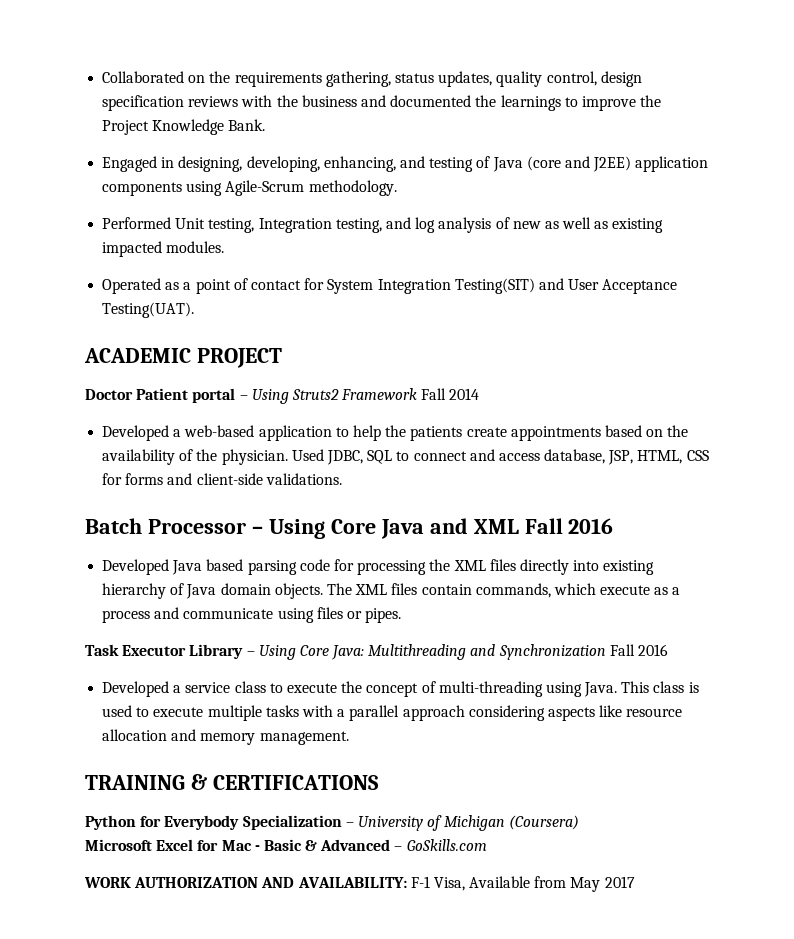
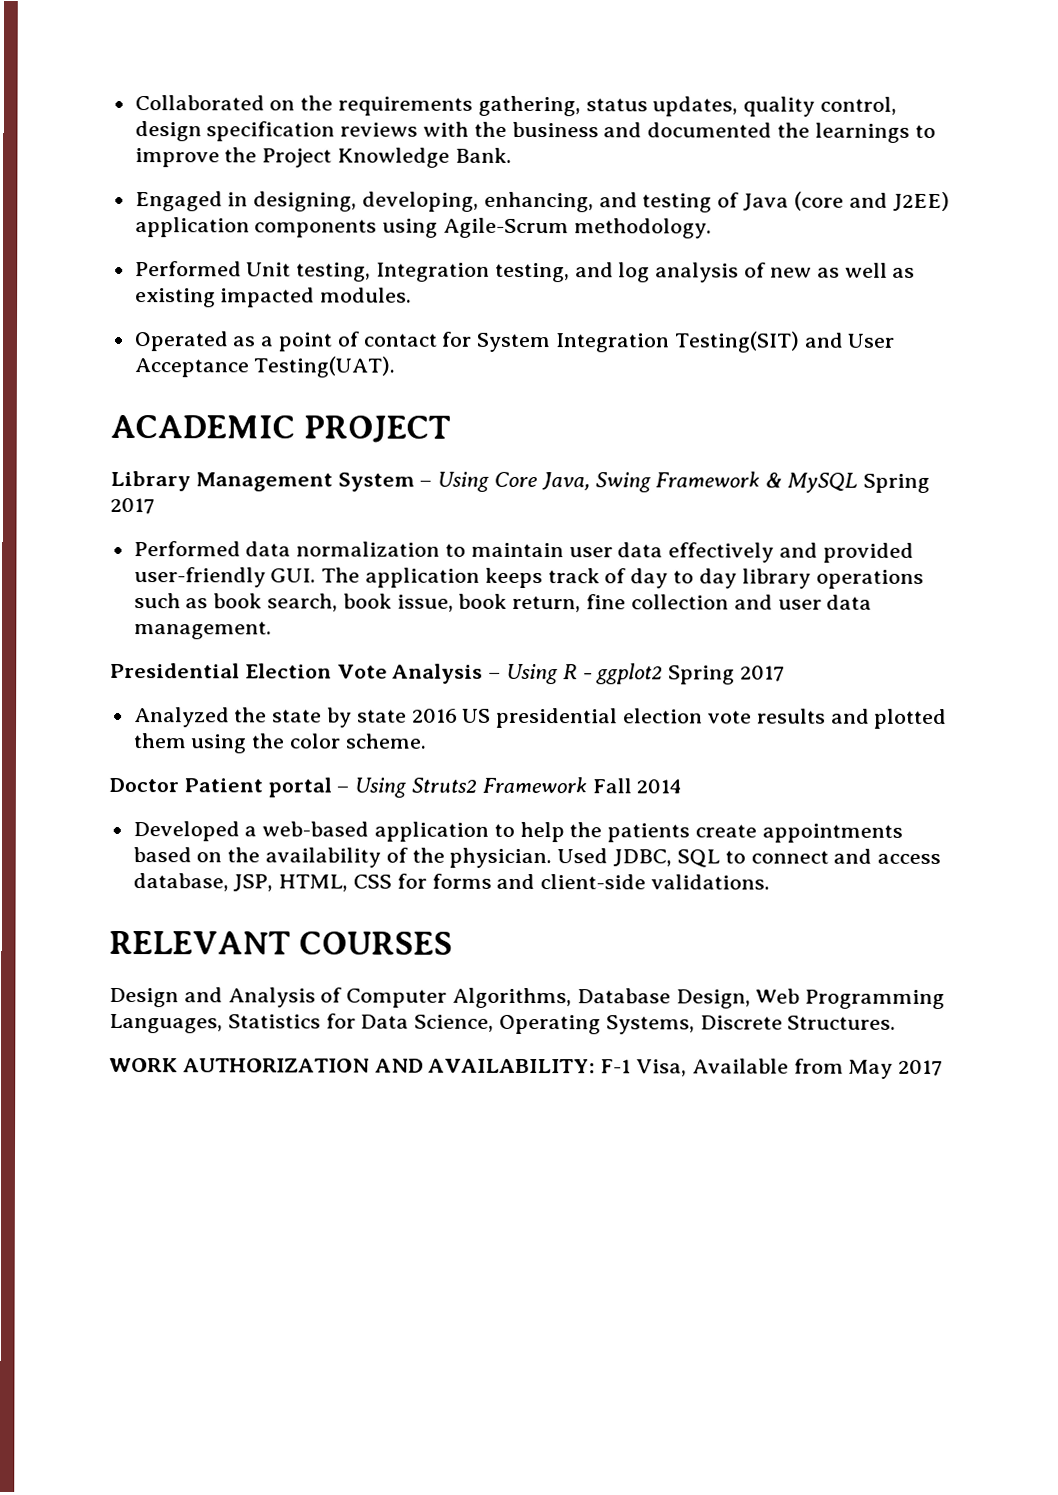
+ Library Management System – Using Core Java, Swing Framework & MySQL Spring 2017
+ Performed data normalization to maintain user data effectively and provided user-friendly GUI. The application keeps track of day to day library operations such as book search, book issue, book return, fine collection and user data management.
+ Presidential Election Vote Analysis – Using R - ggplot2 Spring 2017
+ Analyzed the state by state 2016 US presidential election vote results and plotted them using the color scheme.
- Batch Processor – Using Core Java and XML Fall 2016
- Developed Java based parsing code for processing the XML files directly into existing hierarchy of Java domain objects. The XML files contain commands, which execute as a process and communicate using files or pipes.
- Task Executor Library – Using Core Java: Multithreading and Synchronization Fall 2016
- Developed a service class to execute the concept of multi-threading using Java. This class is used to execute multiple tasks with a parallel approach considering aspects like resource allocation and memory management.
- TRAINING & CERTIFICATIONS
- Python for Everybody Specialization – University of Michigan (Coursera)
- Microsoft Excel for Mac - Basic & Advanced – GoSkills.com
+ RELEVANT COURSES
+ Design and Analysis of Computer Algorithms, Database Design, Web Programming Languages, Statistics for Data Science, Operating Systems, Discrete Structures.

